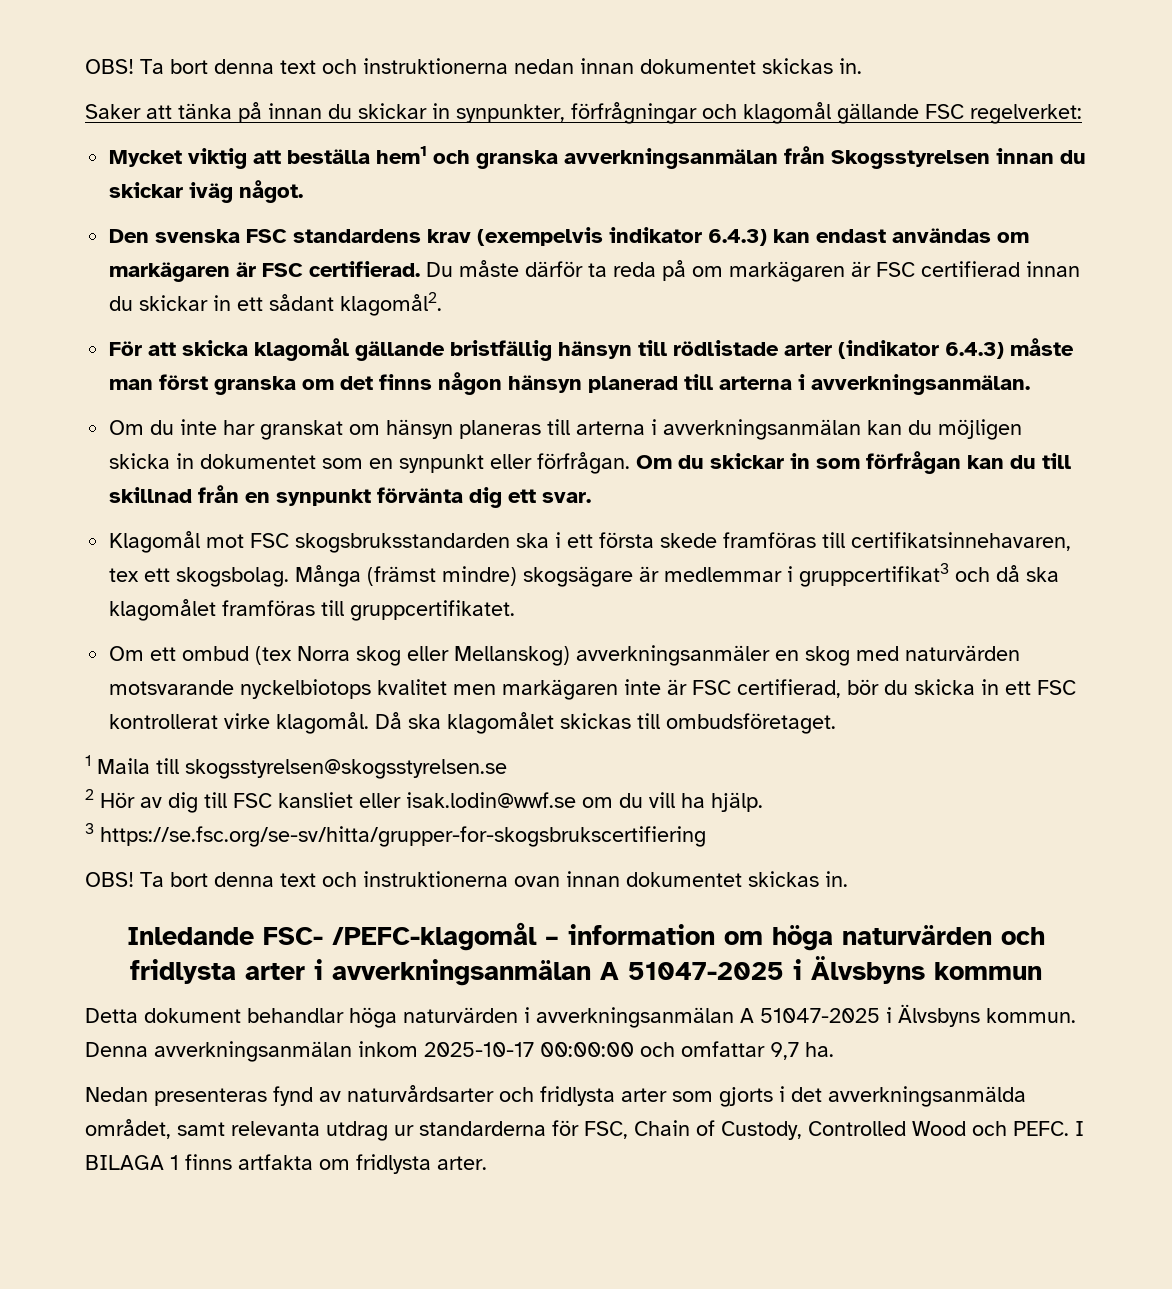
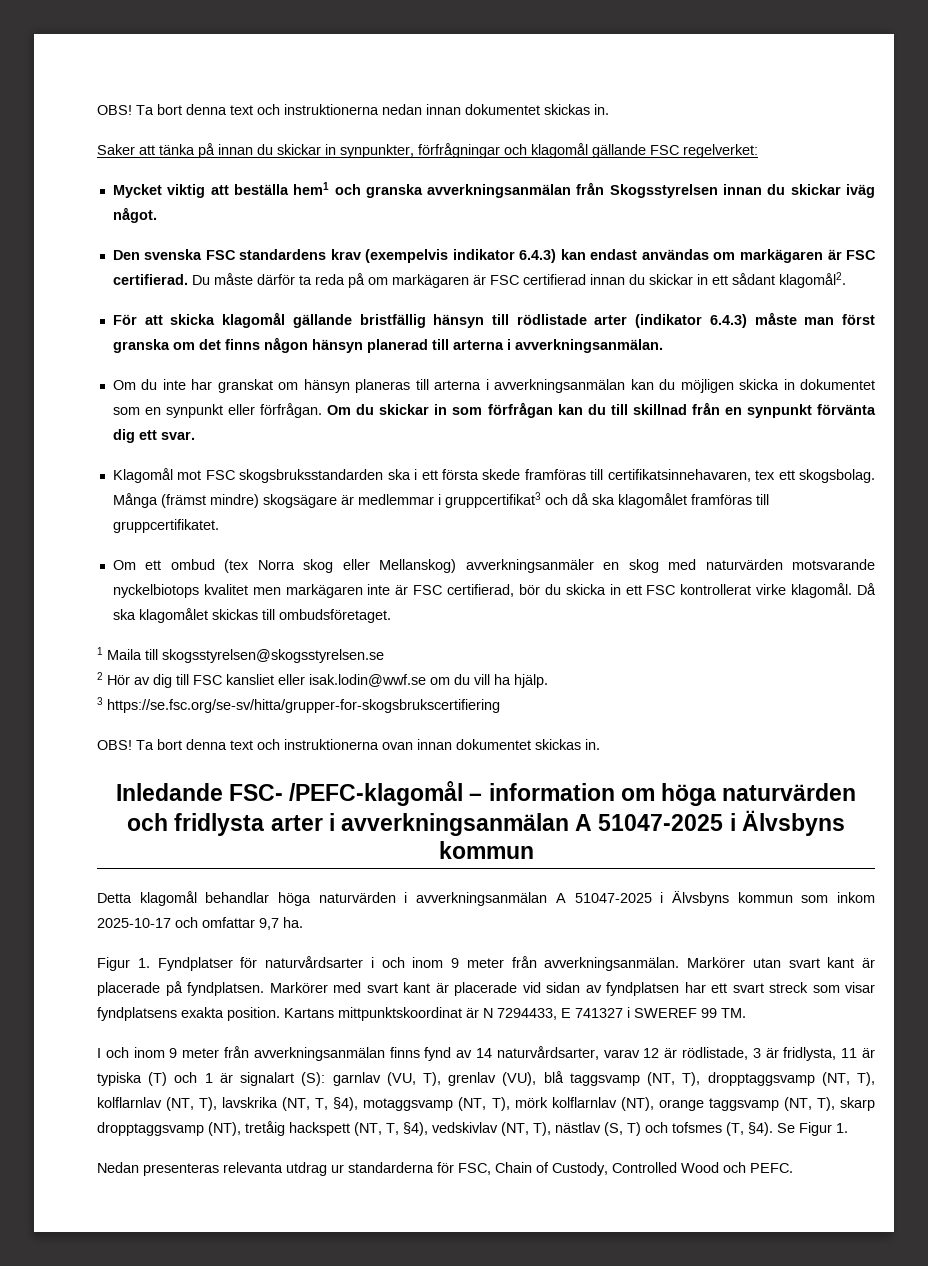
- Detta dokument behandlar höga naturvärden i avverkningsanmälan A 51047-2025 i Älvsbyns kommun. Denna avverkningsanmälan inkom 2025-10-17 00:00:00 och omfattar 9,7 ha.
+ Detta klagomål behandlar höga naturvärden i avverkningsanmälan A 51047-2025 i Älvsbyns kommun som inkom 2025-10-17 och omfattar 9,7 ha.
- Nedan presenteras fynd av naturvårdsarter och fridlysta arter som gjorts i det avverkningsanmälda området, samt relevanta utdrag ur standarderna för FSC, Chain of Custody, Controlled Wood och PEFC. I BILAGA 1 finns artfakta om fridlysta arter.
+ Figur 1. Fyndplatser för naturvårdsarter i och inom 9 meter från avverkningsanmälan. Markörer utan svart kant är placerade på fyndplatsen. Markörer med svart kant är placerade vid sidan av fyndplatsen har ett svart streck som visar fyndplatsens exakta position. Kartans mittpunktskoordinat är N 7294433, E 741327 i SWEREF 99 TM.
+ I och inom 9 meter från avverkningsanmälan finns fynd av 14 naturvårdsarter, varav 12 är rödlistade, 3 är fridlysta, 11 är typiska (T) och 1 är signalart (S): garnlav (VU, T), grenlav (VU), blå taggsvamp (NT, T), dropptaggsvamp (NT, T), kolflarnlav (NT, T), lavskrika (NT, T, §4), motaggsvamp (NT, T), mörk kolflarnlav (NT), orange taggsvamp (NT, T), skarp dropptaggsvamp (NT), tretåig hackspett (NT, T, §4), vedskivlav (NT, T), nästlav (S, T) och tofsmes (T, §4). Se Figur 1.
+ Nedan presenteras relevanta utdrag ur standarderna för FSC, Chain of Custody, Controlled Wood och PEFC.

